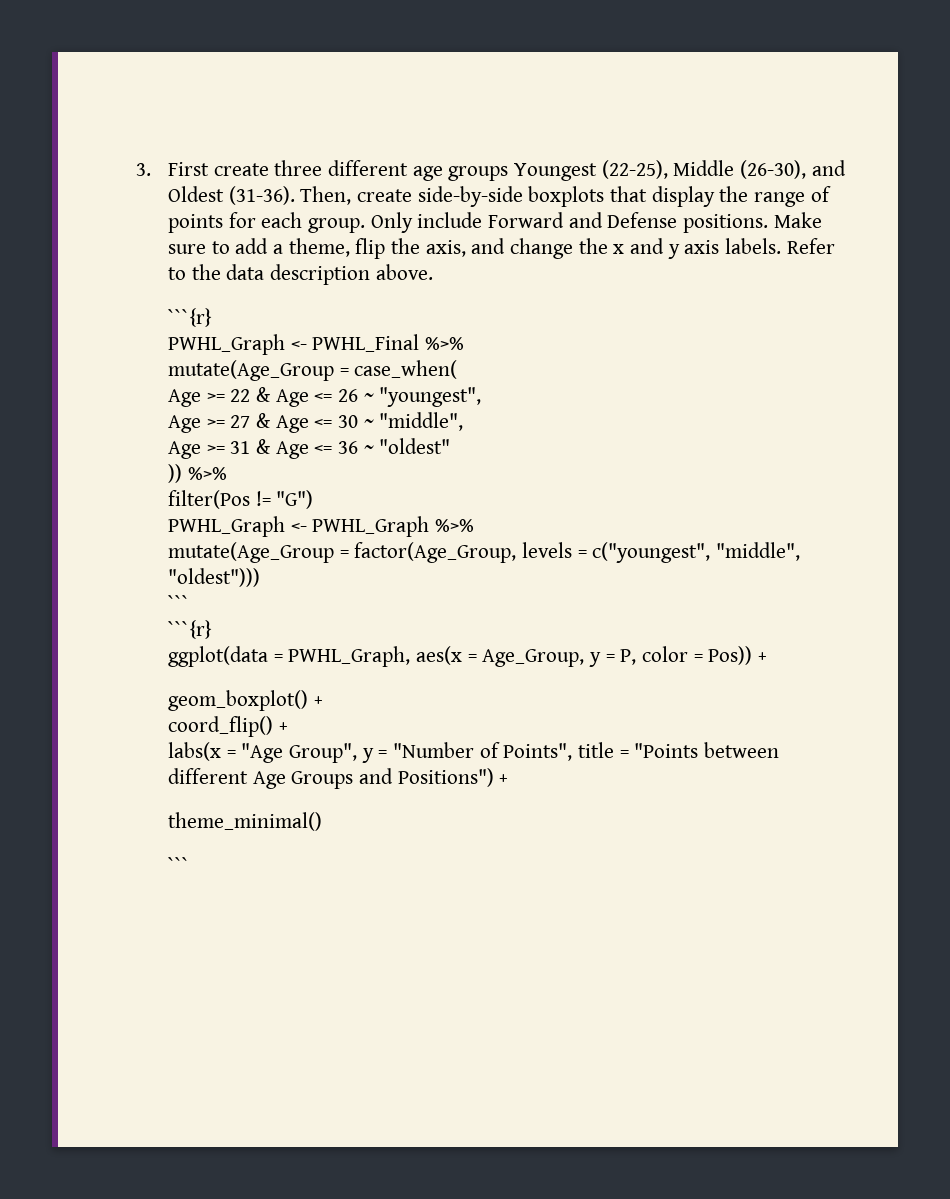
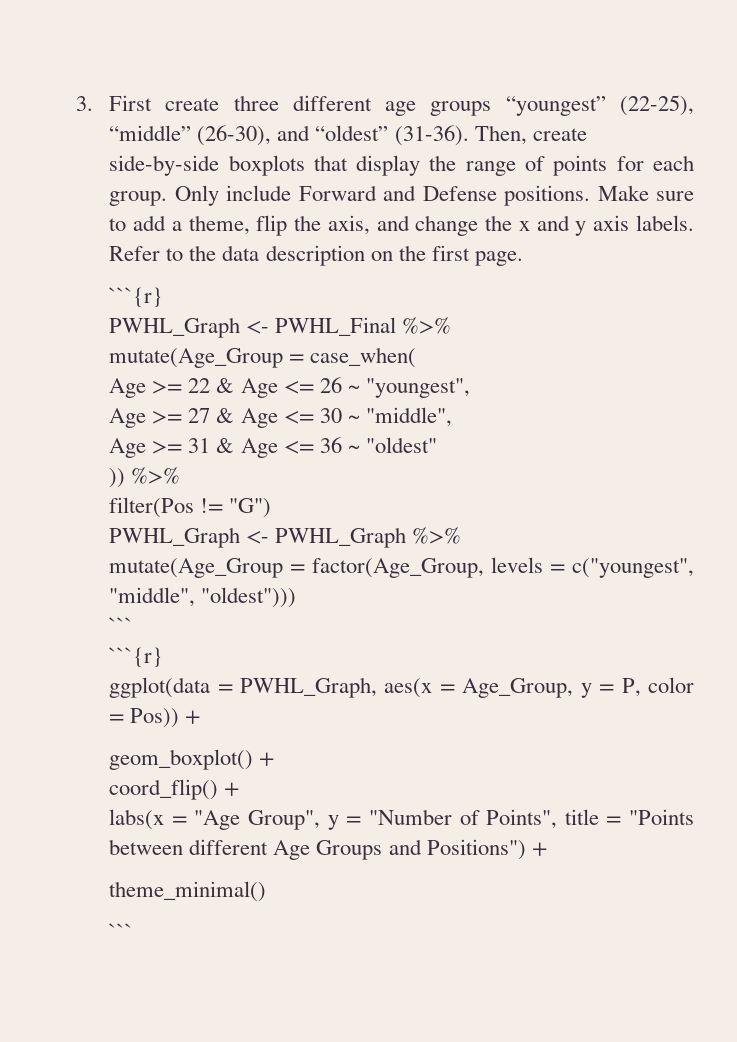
- 3. First create three different age groups Youngest (22-25), Middle (26-30), and Oldest (31-36).
+ 3. First create three different age groups “youngest” (22-25), “middle” (26-30), and “oldest” (31-36).
- Refer to the data description above.
+ Refer to the data description on the first page.

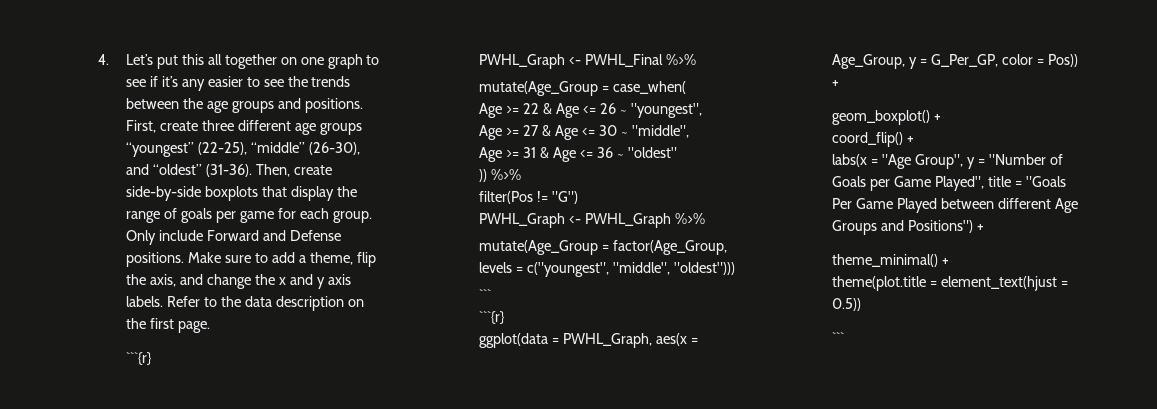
- 3. First create three different age groups “youngest” (22-25), “middle” (26-30), and “oldest” (31-36).
+ 4. Let’s put this all together on one graph to see if it’s any easier to see the trends between the age groups and positions. First, create three different age groups “youngest” (22-25), “middle” (26-30), and “oldest” (31-36).
- Then, create side-by-side boxplots that display the range of points for each group.
+ Then, create side-by-side boxplots that display the range of goals per game for each group.
- ggplot(data = PWHL_Graph, aes(x = Age_Group, y = P, color = Pos)) +
+ ggplot(data = PWHL_Graph, aes(x = Age_Group, y = G_Per_GP, color = Pos)) +
- labs(x = "Age Group", y = "Number of Points", title = "Points between different Age Groups and Positions") +
+ labs(x = "Age Group", y = "Number of Goals per Game Played", title = "Goals Per Game Played between different Age Groups and Positions") +
- theme_minimal()
+ theme_minimal() +
+ theme(plot.title = element_text(hjust = 0.5))

